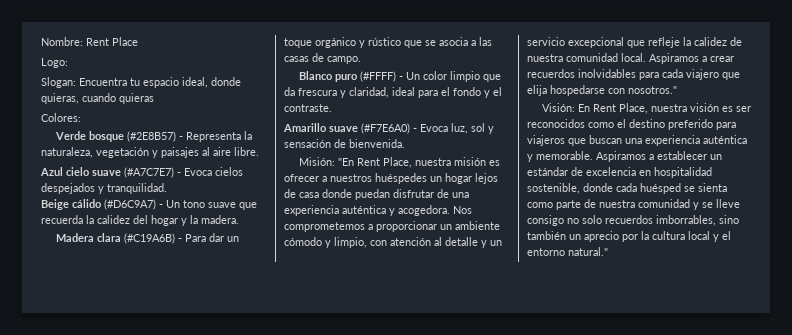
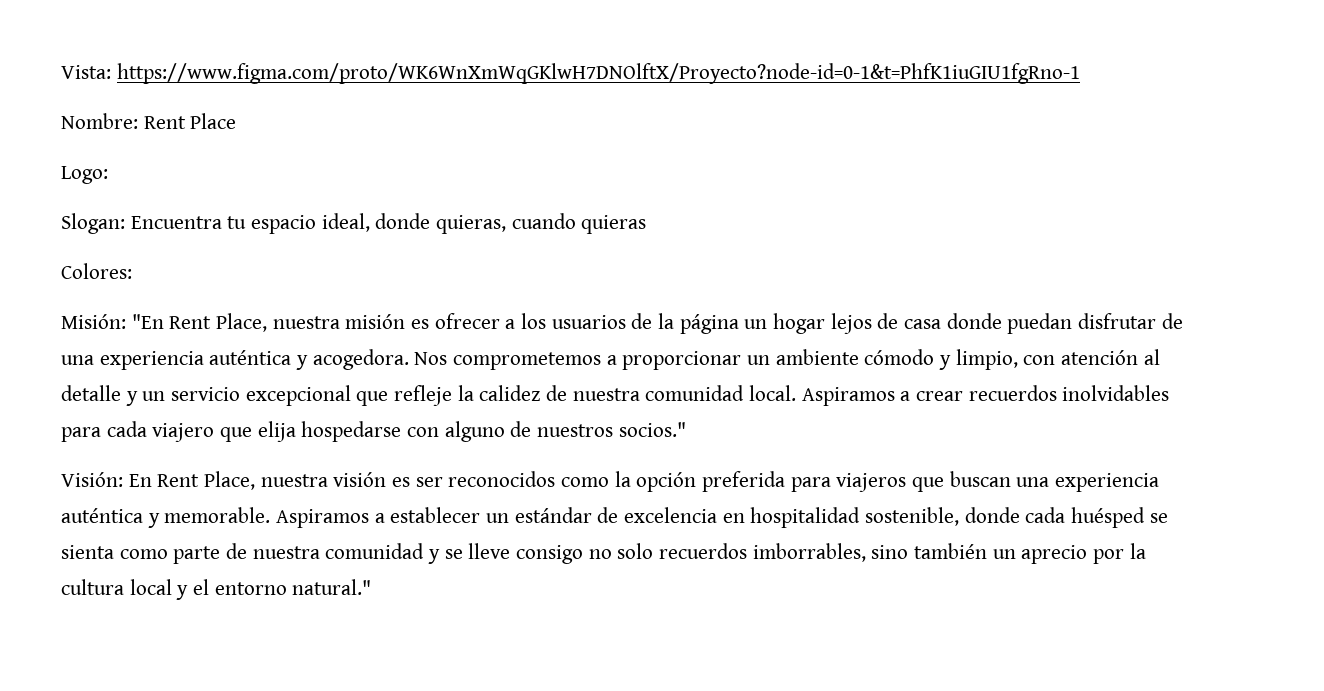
+ Vista: https://www.figma.com/proto/WK6WnXmWqGKlwH7DNOlftX/Proyecto?node-id=0-1&t=PhfK1iuGIU1fgRno-1
- Verde bosque (#2E8B57) - Representa la naturaleza, vegetación y paisajes al aire libre.
- Azul cielo suave (#A7C7E7) - Evoca cielos despejados y tranquilidad.
- Beige cálido (#D6C9A7) - Un tono suave que recuerda la calidez del hogar y la madera.
- Madera clara (#C19A6B) - Para dar un toque orgánico y rústico que se asocia a las casas de campo.
- Blanco puro (#FFFF) - Un color limpio que da frescura y claridad, ideal para el fondo y el contraste.
- Amarillo suave (#F7E6A0) - Evoca luz, sol y sensación de bienvenida.
- Misión: "En Rent Place, nuestra misión es ofrecer a nuestros huéspedes un hogar lejos de casa donde puedan disfrutar de una experiencia auténtica y acogedora.
+ Misión: "En Rent Place, nuestra misión es ofrecer a los usuarios de la página un hogar lejos de casa donde puedan disfrutar de una experiencia auténtica y acogedora.
- Aspiramos a crear recuerdos inolvidables para cada viajero que elija hospedarse con nosotros."
+ Aspiramos a crear recuerdos inolvidables para cada viajero que elija hospedarse con alguno de nuestros socios."
- Visión: En Rent Place, nuestra visión es ser reconocidos como el destino preferido para viajeros que buscan una experiencia auténtica y memorable.
+ Visión: En Rent Place, nuestra visión es ser reconocidos como la opción preferida para viajeros que buscan una experiencia auténtica y memorable.

